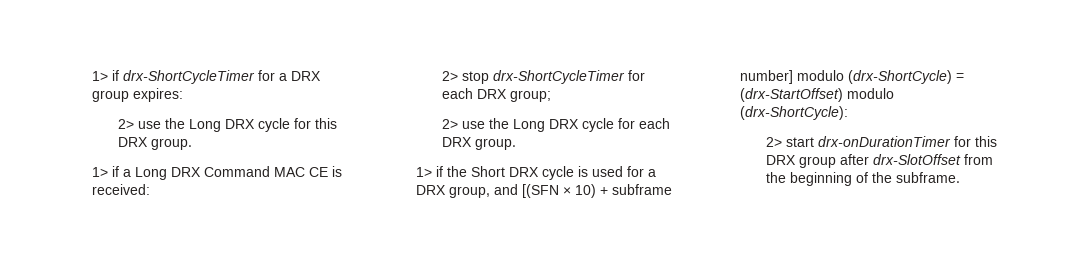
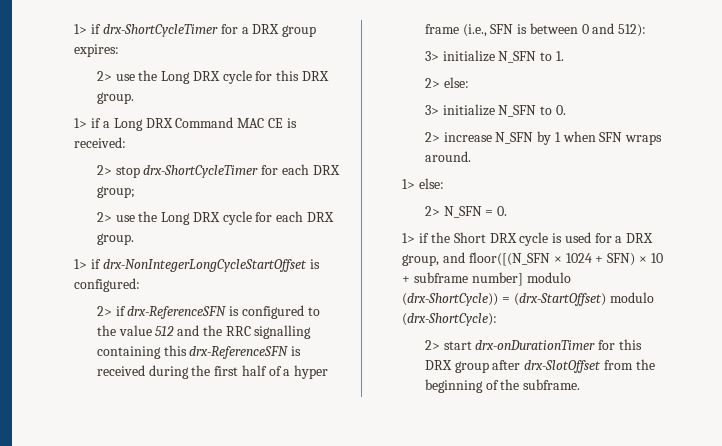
+ 1> if drx-NonIntegerLongCycleStartOffset is configured:
+ 2> if drx-ReferenceSFN is configured to the value 512 and the RRC signalling containing this drx-ReferenceSFN is received during the first half of a hyper frame (i.e., SFN is between 0 and 512):
+ 3> initialize N_SFN to 1.
+ 2> else:
+ 3> initialize N_SFN to 0.
+ 2> increase N_SFN by 1 when SFN wraps around.
+ 1> else:
+ 2> N_SFN = 0.
- 1> if the Short DRX cycle is used for a DRX group, and [(SFN × 10) + subframe number] modulo (drx-ShortCycle) = (drx-StartOffset) modulo (drx-ShortCycle):
+ 1> if the Short DRX cycle is used for a DRX group, and floor([(N_SFN × 1024 + SFN) × 10 + subframe number] modulo (drx-ShortCycle)) = (drx-StartOffset) modulo (drx-ShortCycle):

